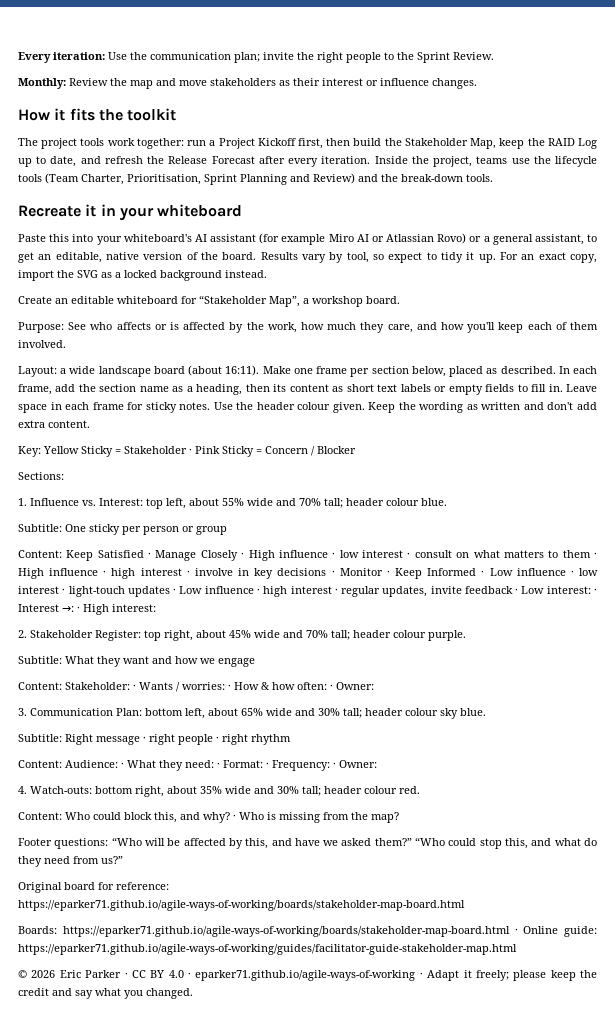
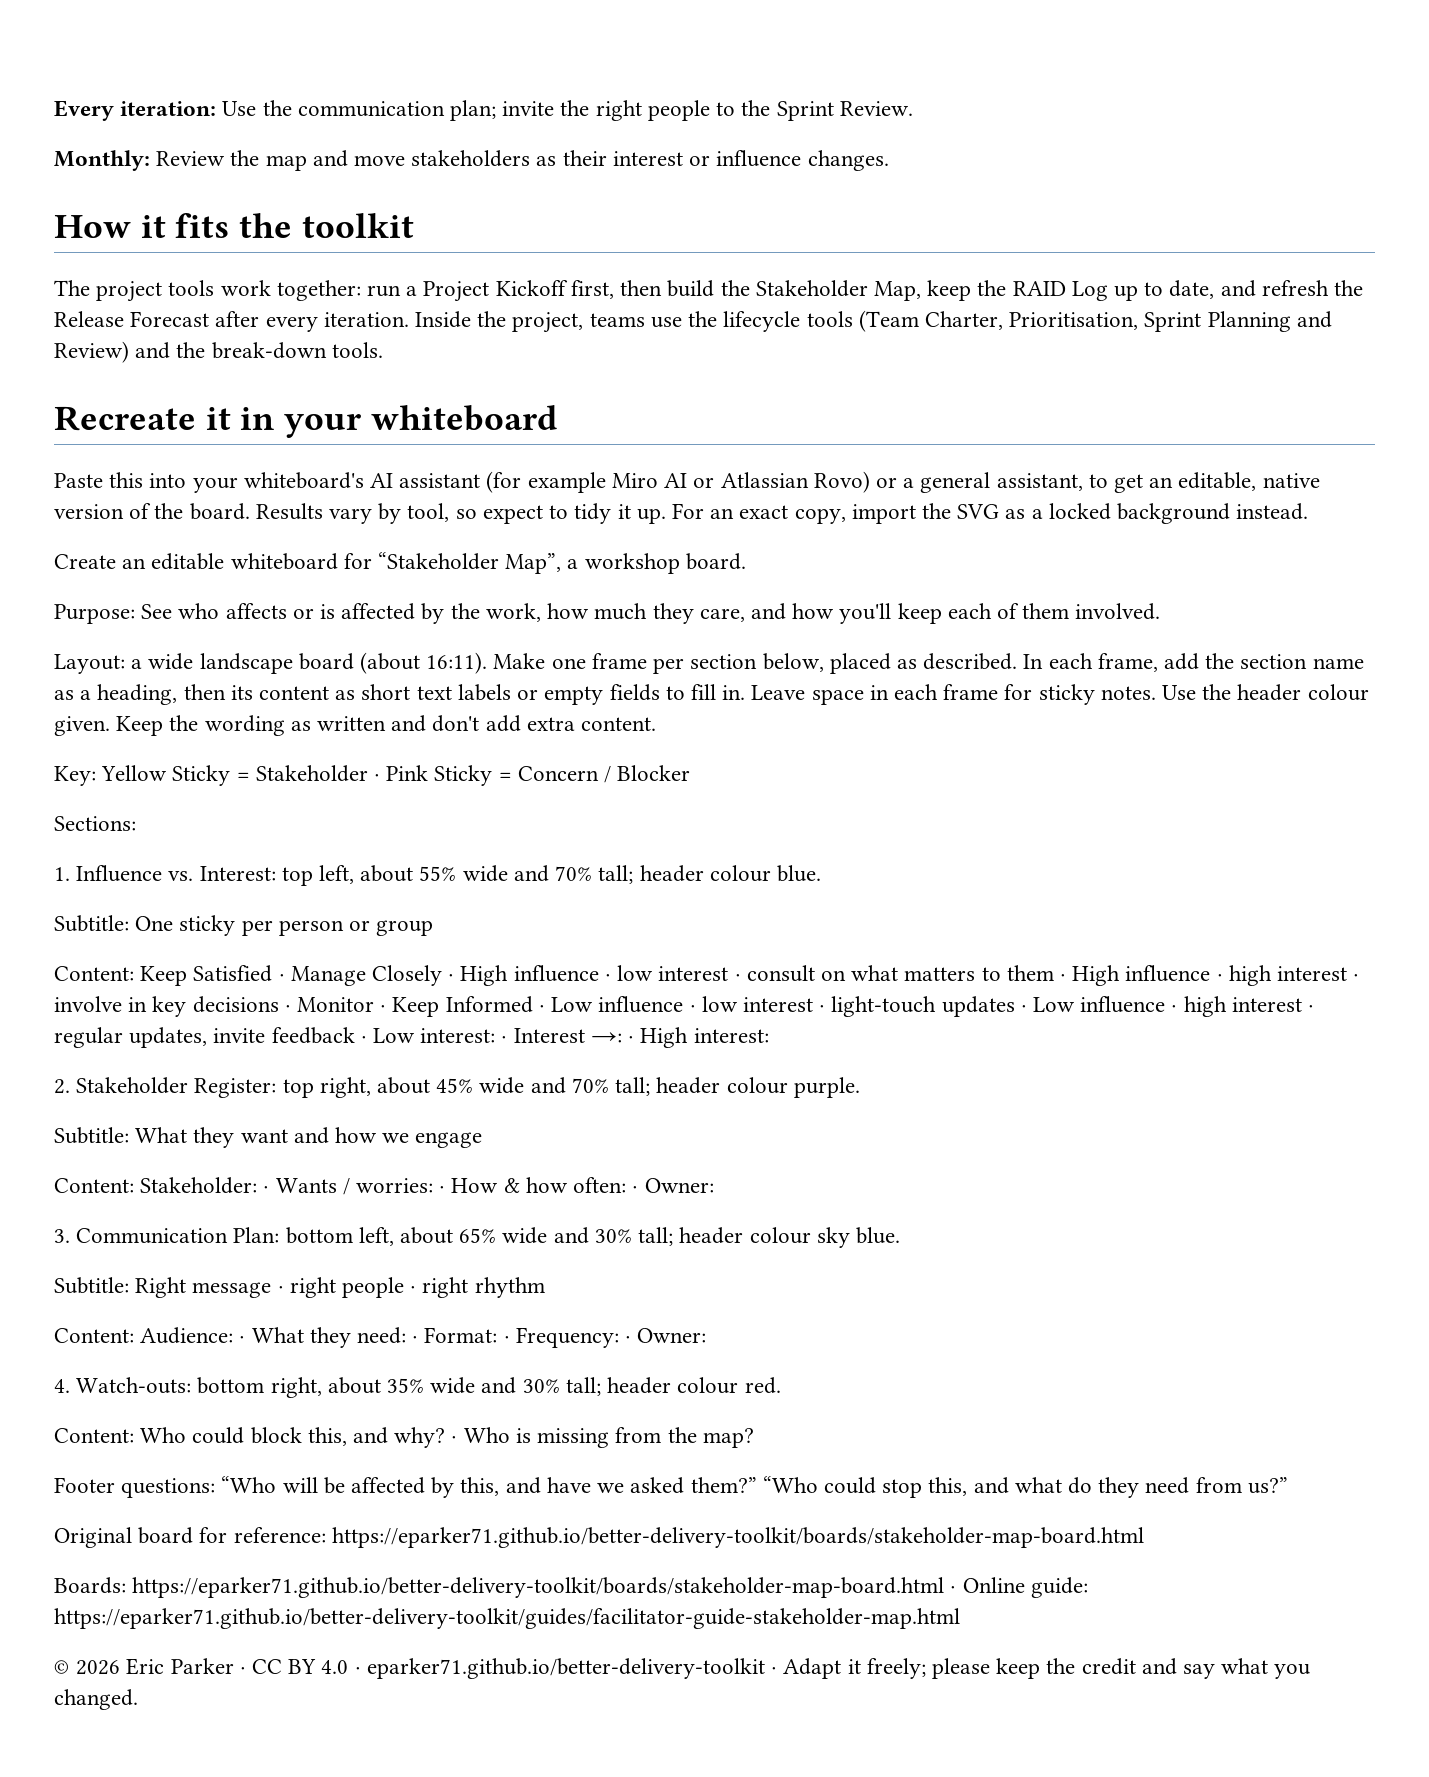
- Original board for reference: https://eparker71.github.io/agile-ways-of-working/boards/stakeholder-map-board.html
+ Original board for reference: https://eparker71.github.io/better-delivery-toolkit/boards/stakeholder-map-board.html
- Boards: https://eparker71.github.io/agile-ways-of-working/boards/stakeholder-map-board.html · Online guide: https://eparker71.github.io/agile-ways-of-working/guides/facilitator-guide-stakeholder-map.html
+ Boards: https://eparker71.github.io/better-delivery-toolkit/boards/stakeholder-map-board.html · Online guide: https://eparker71.github.io/better-delivery-toolkit/guides/facilitator-guide-stakeholder-map.html
- © 2026 Eric Parker · CC BY 4.0 · eparker71.github.io/agile-ways-of-working · Adapt it freely; please keep the credit and say what you changed.
+ © 2026 Eric Parker · CC BY 4.0 · eparker71.github.io/better-delivery-toolkit · Adapt it freely; please keep the credit and say what you changed.

